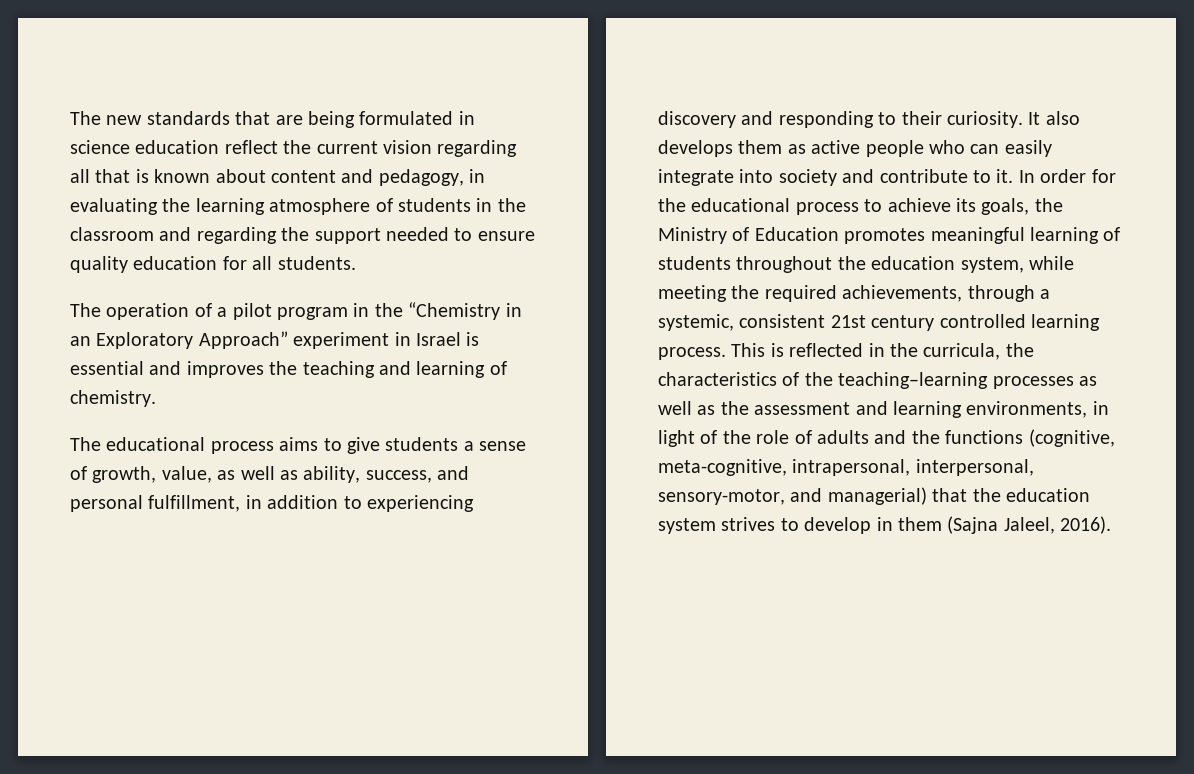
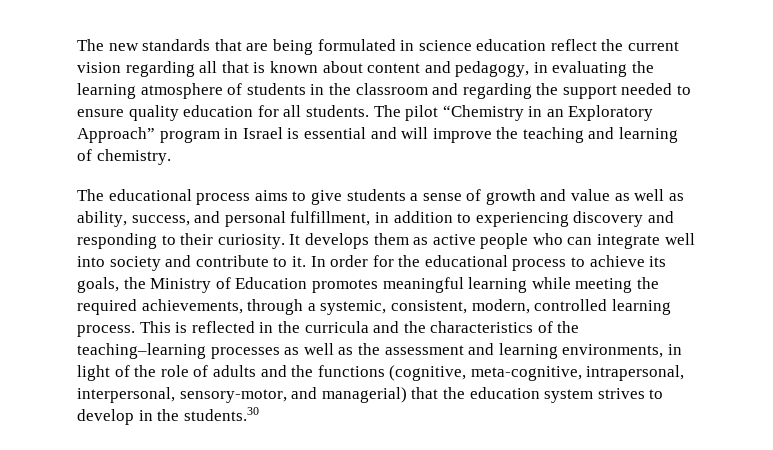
- The new standards that are being formulated in science education reflect the current vision regarding all that is known about content and pedagogy, in evaluating the learning atmosphere of students in the classroom and regarding the support needed to ensure quality education for all students.
- The operation of a pilot program in the “Chemistry in an Exploratory Approach” experiment in Israel is essential and improves the teaching and learning of chemistry.
+ The new standards that are being formulated in science education reflect the current vision regarding all that is known about content and pedagogy, in evaluating the learning atmosphere of students in the classroom and regarding the support needed to ensure quality education for all students. The pilot “Chemistry in an Exploratory Approach” program in Israel is essential and will improve the teaching and learning of chemistry.
- The educational process aims to give students a sense of growth, value, as well as ability, success, and personal fulfillment, in addition to experiencing discovery and responding to their curiosity.
+ The educational process aims to give students a sense of growth and value as well as ability, success, and personal fulfillment, in addition to experiencing discovery and responding to their curiosity.
- It also develops them as active people who can easily integrate into society and contribute to it.
+ It develops them as active people who can integrate well into society and contribute to it.
- In order for the educational process to achieve its goals, the Ministry of Education promotes meaningful learning of students throughout the education system, while meeting the required achievements, through a systemic, consistent 21st century controlled learning process.
+ In order for the educational process to achieve its goals, the Ministry of Education promotes meaningful learning while meeting the required achievements, through a systemic, consistent, modern, controlled learning process.
- This is reflected in the curricula, the characteristics of the teaching–learning processes as well as the assessment and learning environments, in light of the role of adults and the functions (cognitive, meta-cognitive, intrapersonal, interpersonal, sensory-motor, and managerial) that the education system strives to develop in them (Sajna Jaleel, 2016).
+ This is reflected in the curricula and the characteristics of the teaching–learning processes as well as the assessment and learning environments, in light of the role of adults and the functions (cognitive, meta-cognitive, intrapersonal, interpersonal, sensory-motor, and managerial) that the education system strives to develop in the students.30

